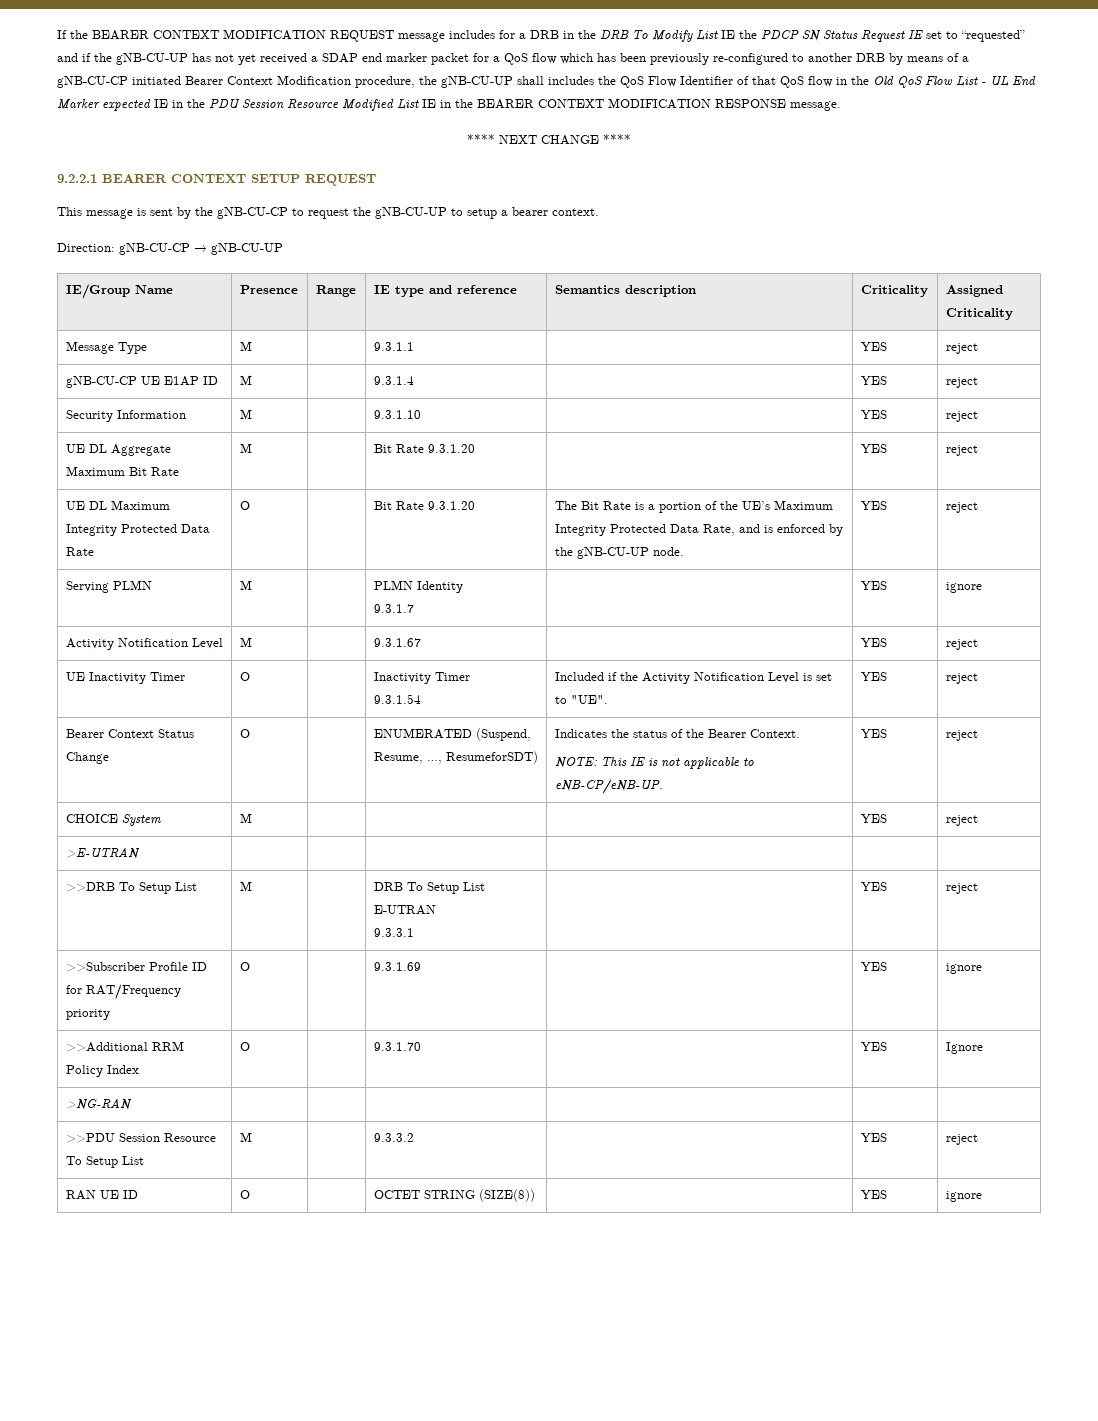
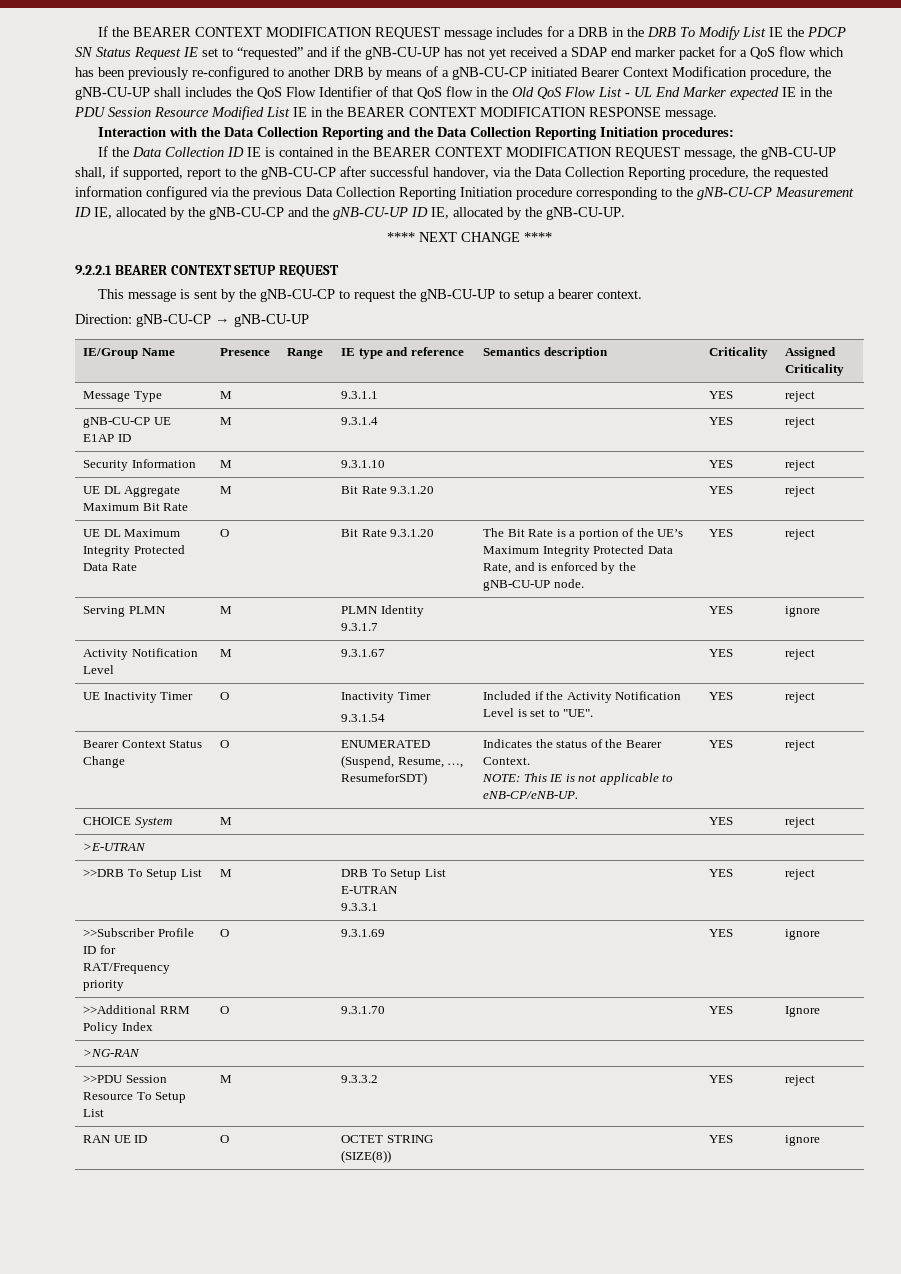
+ Interaction with the Data Collection Reporting and the Data Collection Reporting Initiation procedures:
+ If the Data Collection ID IE is contained in the BEARER CONTEXT MODIFICATION REQUEST message, the gNB-CU-UP shall, if supported, report to the gNB-CU-CP after successful handover, via the Data Collection Reporting procedure, the requested information configured via the previous Data Collection Reporting Initiation procedure corresponding to the gNB-CU-CP Measurement ID IE, allocated by the gNB-CU-CP and the gNB-CU-UP ID IE, allocated by the gNB-CU-UP.

